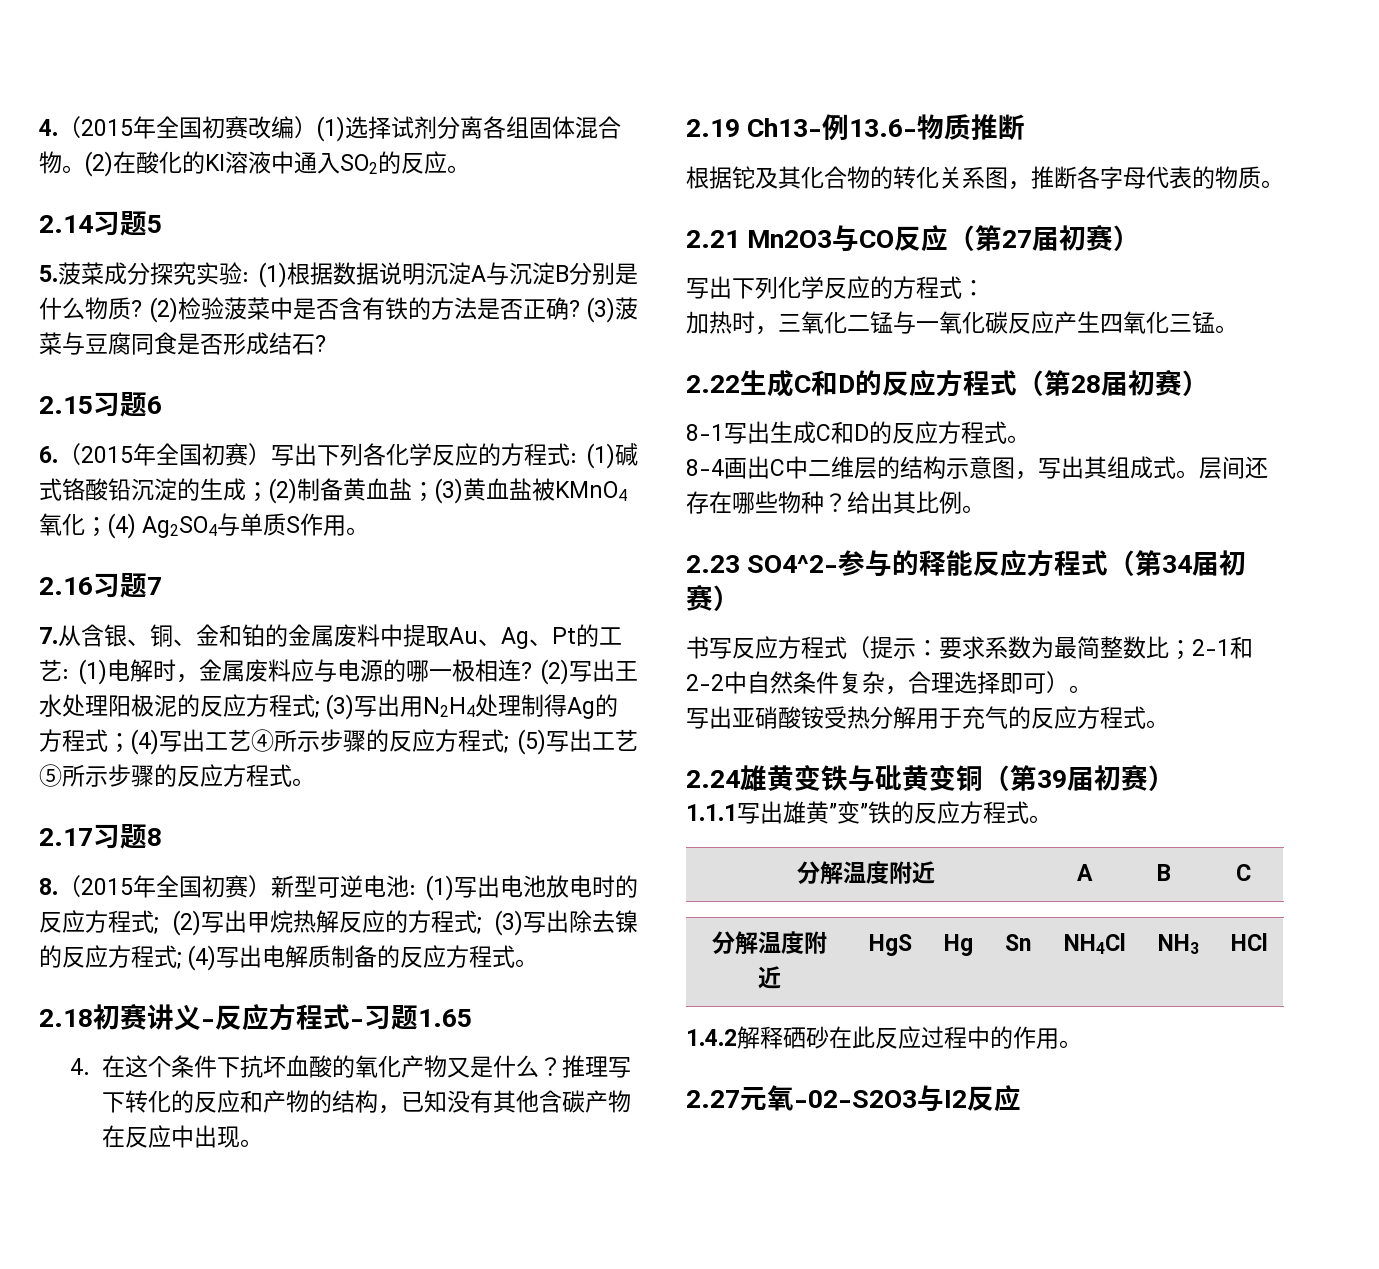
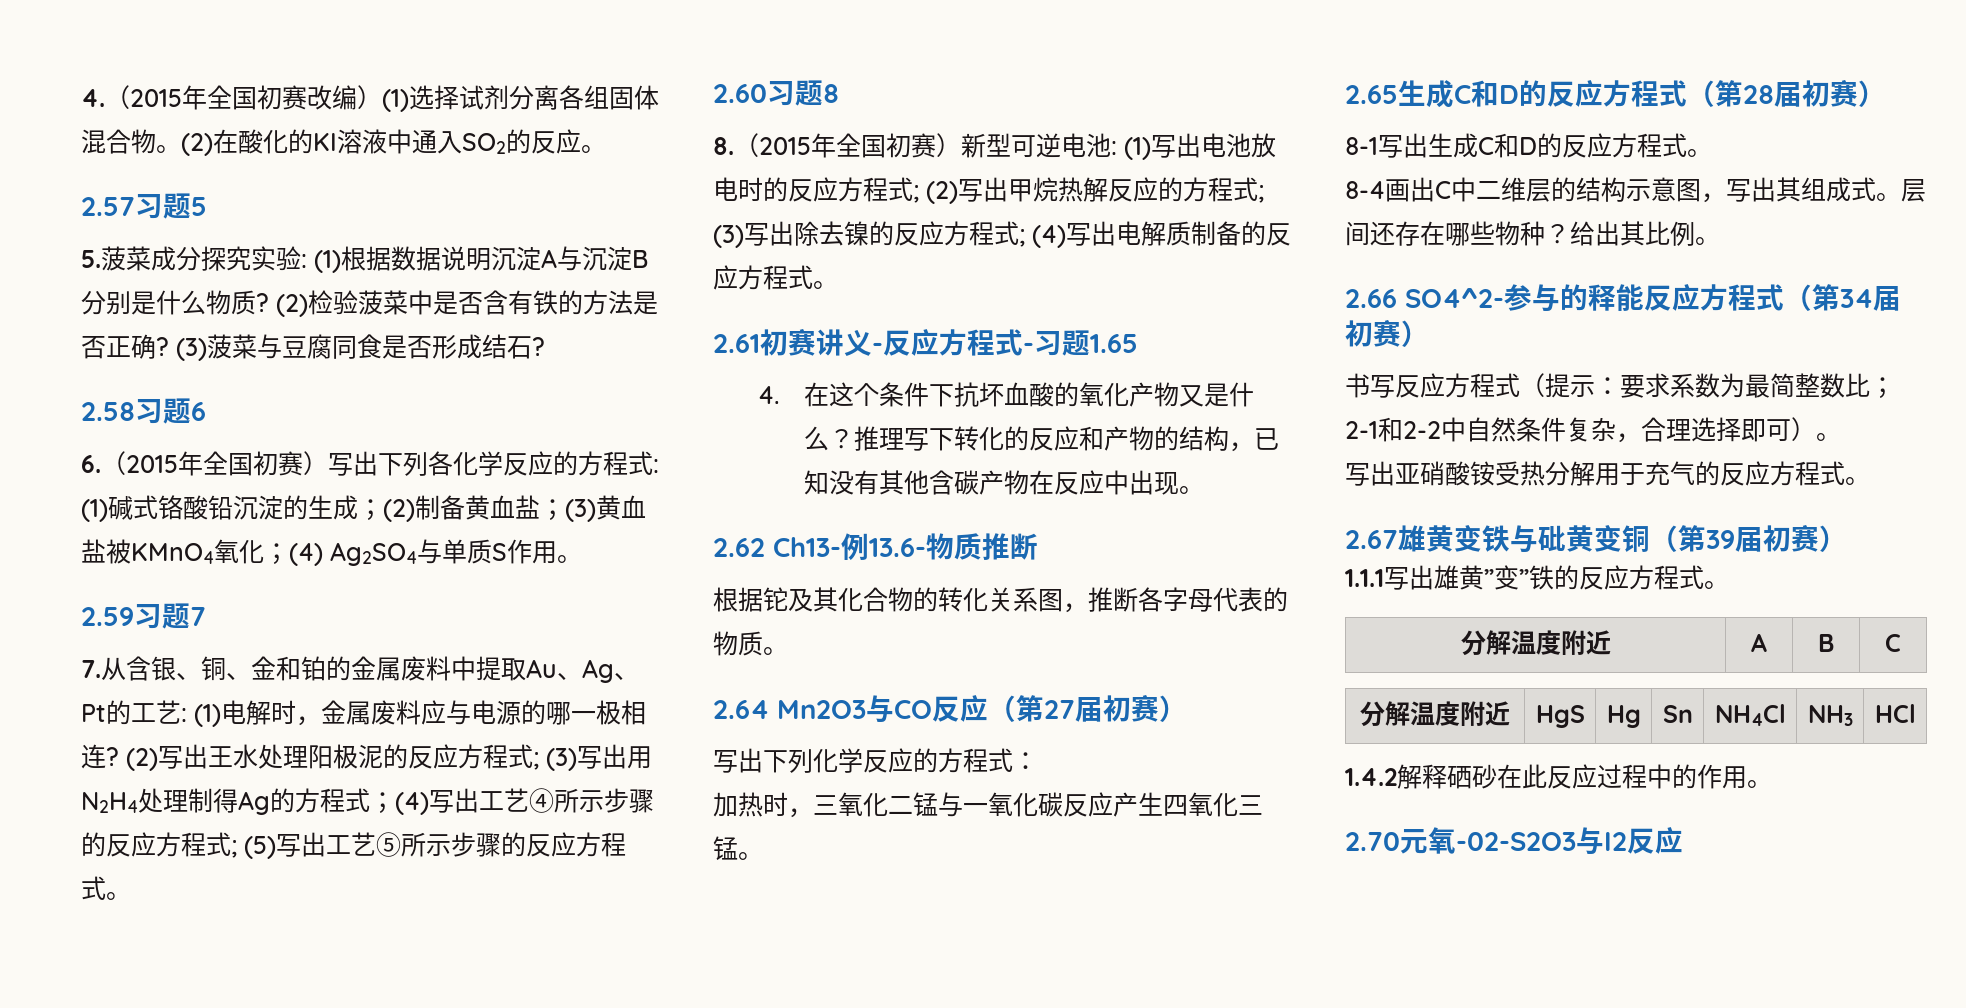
- 2.14习题5
+ 2.57习题5
- 2.15习题6
+ 2.58习题6
- 2.16习题7
+ 2.59习题7
- 2.17习题8
+ 2.60习题8
- 2.18初赛讲义-反应方程式-习题1.65
+ 2.61初赛讲义-反应方程式-习题1.65
- 2.19 Ch13-例13.6-物质推断
+ 2.62 Ch13-例13.6-物质推断
- 2.21 Mn2O3与CO反应（第27届初赛）
+ 2.64 Mn2O3与CO反应（第27届初赛）
- 2.22生成C和D的反应方程式（第28届初赛）
+ 2.65生成C和D的反应方程式（第28届初赛）
- 2.23 SO4^2-参与的释能反应方程式（第34届初赛）
+ 2.66 SO4^2-参与的释能反应方程式（第34届初赛）
- 2.24雄黄变铁与砒黄变铜（第39届初赛）
+ 2.67雄黄变铁与砒黄变铜（第39届初赛）
- 2.27元氧-02-S2O3与I2反应
+ 2.70元氧-02-S2O3与I2反应

